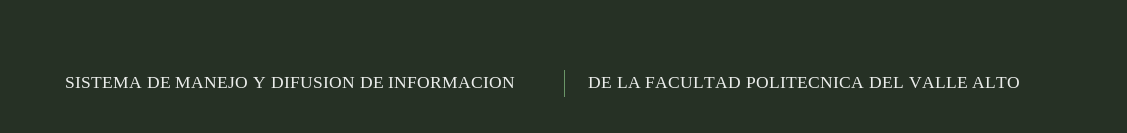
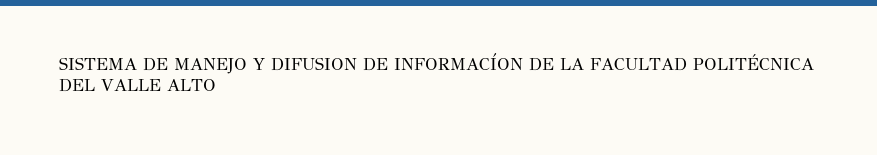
- SISTEMA DE MANEJO Y DIFUSION DE INFORMACION DE LA FACULTAD POLITECNICA DEL VALLE ALTO
+ SISTEMA DE MANEJO Y DIFUSION DE INFORMACÍON DE LA FACULTAD POLITÉCNICA DEL VALLE ALTO

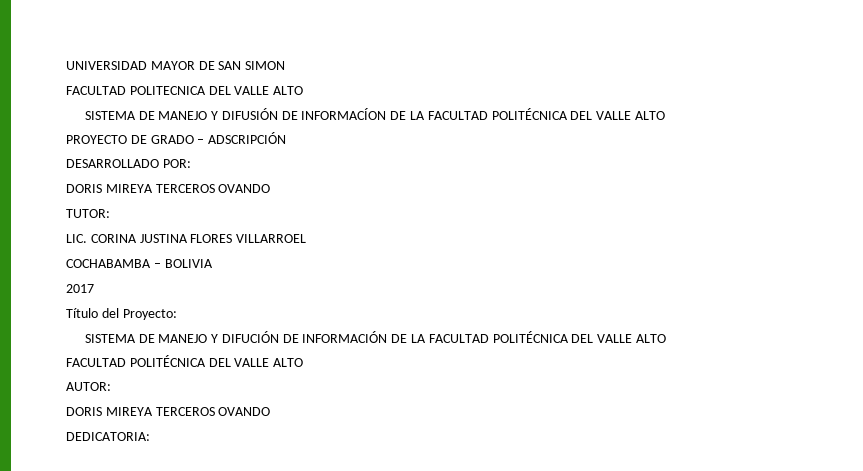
- SISTEMA DE MANEJO Y DIFUSION DE INFORMACÍON DE LA FACULTAD POLITÉCNICA DEL VALLE ALTO
+ UNIVERSIDAD MAYOR DE SAN SIMON
+ FACULTAD POLITECNICA DEL VALLE ALTO
+ SISTEMA DE MANEJO Y DIFUSIÓN DE INFORMACÍON DE LA FACULTAD POLITÉCNICA DEL VALLE ALTO
+ PROYECTO DE GRADO – ADSCRIPCIÓN
+ DESARROLLADO POR:
+ DORIS MIREYA TERCEROS OVANDO
+ TUTOR:
+ LIC. CORINA JUSTINA FLORES VILLARROEL
+ COCHABAMBA – BOLIVIA
+ 2017
+ Título del Proyecto:
+ SISTEMA DE MANEJO Y DIFUCIÓN DE INFORMACIÓN DE LA FACULTAD POLITÉCNICA DEL VALLE ALTO
+ FACULTAD POLITÉCNICA DEL VALLE ALTO
+ AUTOR:
+ DORIS MIREYA TERCEROS OVANDO
+ DEDICATORIA:

